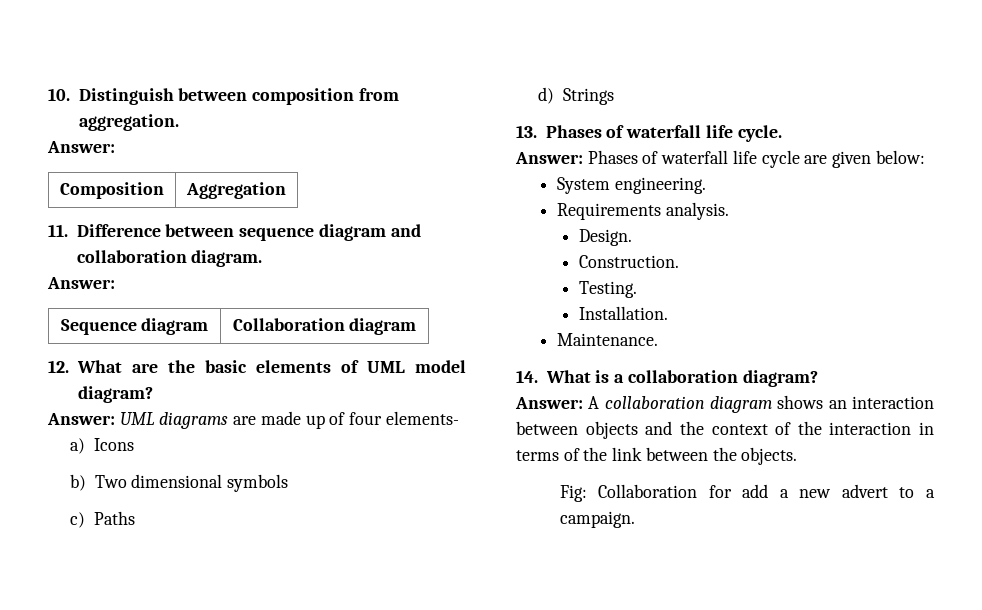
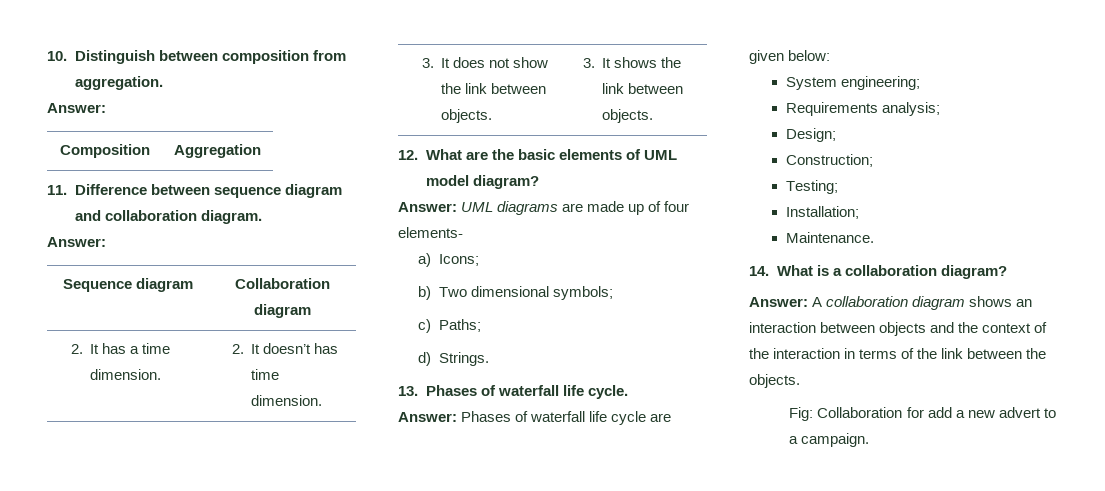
+ 2. It has a time dimension. | 2. It doesn’t has time dimension.
+ 3. It does not show the link between objects. | 3. It shows the link between objects.
- a) Icons
+ a) Icons;
- b) Two dimensional symbols
+ b) Two dimensional symbols;
- c) Paths
+ c) Paths;
- d) Strings
+ d) Strings.
- System engineering.
+ System engineering;
- Requirements analysis.
- Design.
- Construction.
- Testing.
- Installation.
+ Requirements analysis;
+ Design;
+ Construction;
+ Testing;
+ Installation;

